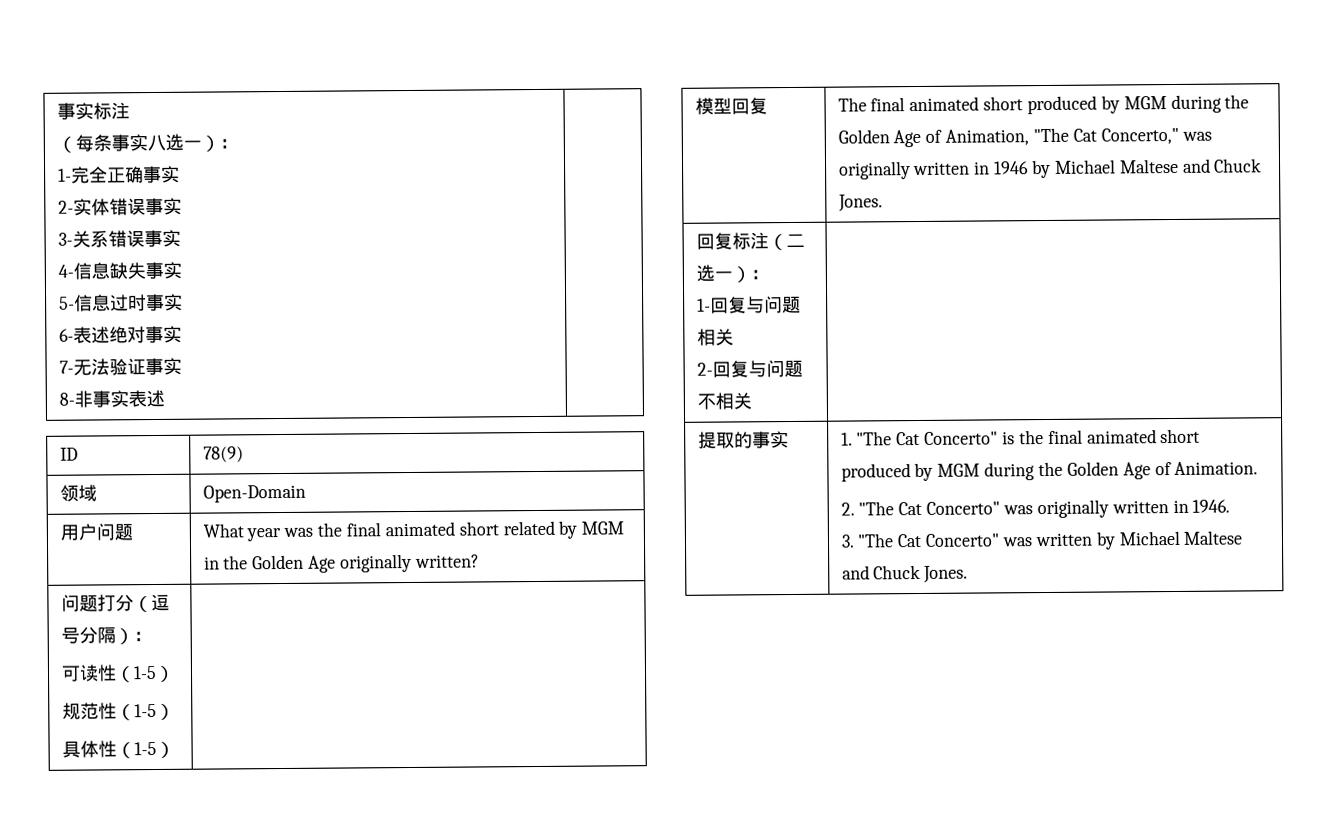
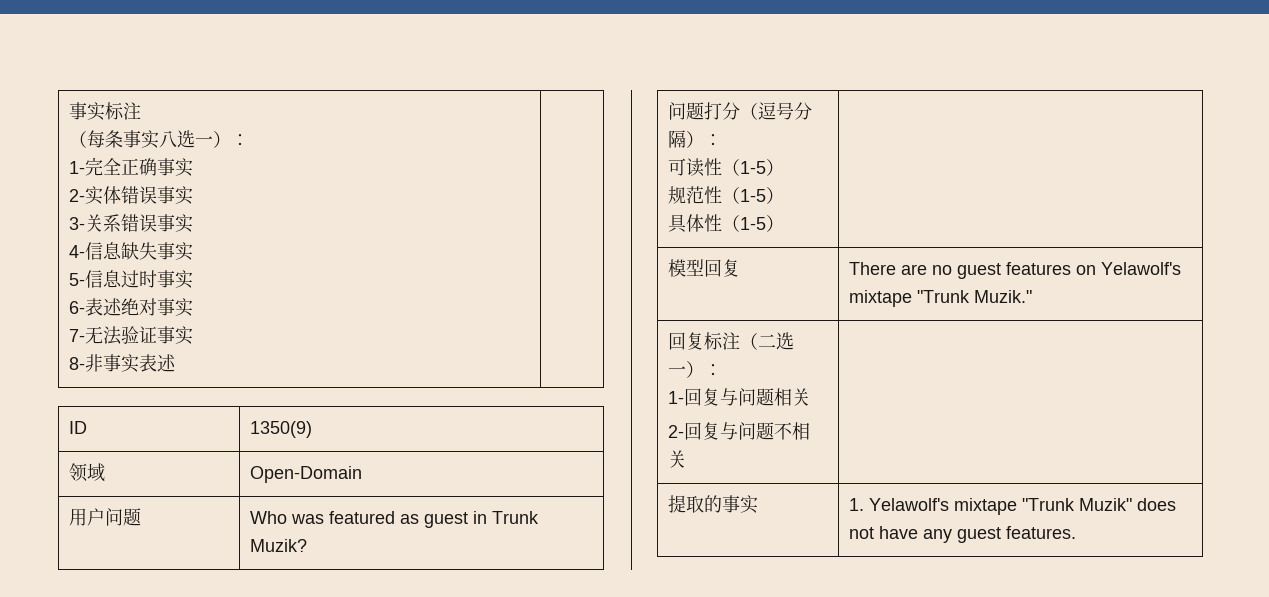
- ID | 78(9)
+ ID | 1350(9)
- 用户问题 | What year was the final animated short related by MGM in the Golden Age originally written?
+ 用户问题 | Who was featured as guest in Trunk Muzik?
- 模型回复 | The final animated short produced by MGM during the Golden Age of Animation, "The Cat Concerto," was originally written in 1946 by Michael Maltese and Chuck Jones.
+ 模型回复 | There are no guest features on Yelawolf's mixtape "Trunk Muzik."
- 1. "The Cat Concerto" is the final animated short produced by MGM during the Golden Age of Animation.
- 2. "The Cat Concerto" was originally written in 1946.
- 3. "The Cat Concerto" was written by Michael Maltese and Chuck Jones.
+ 1. Yelawolf's mixtape "Trunk Muzik" does not have any guest features.

